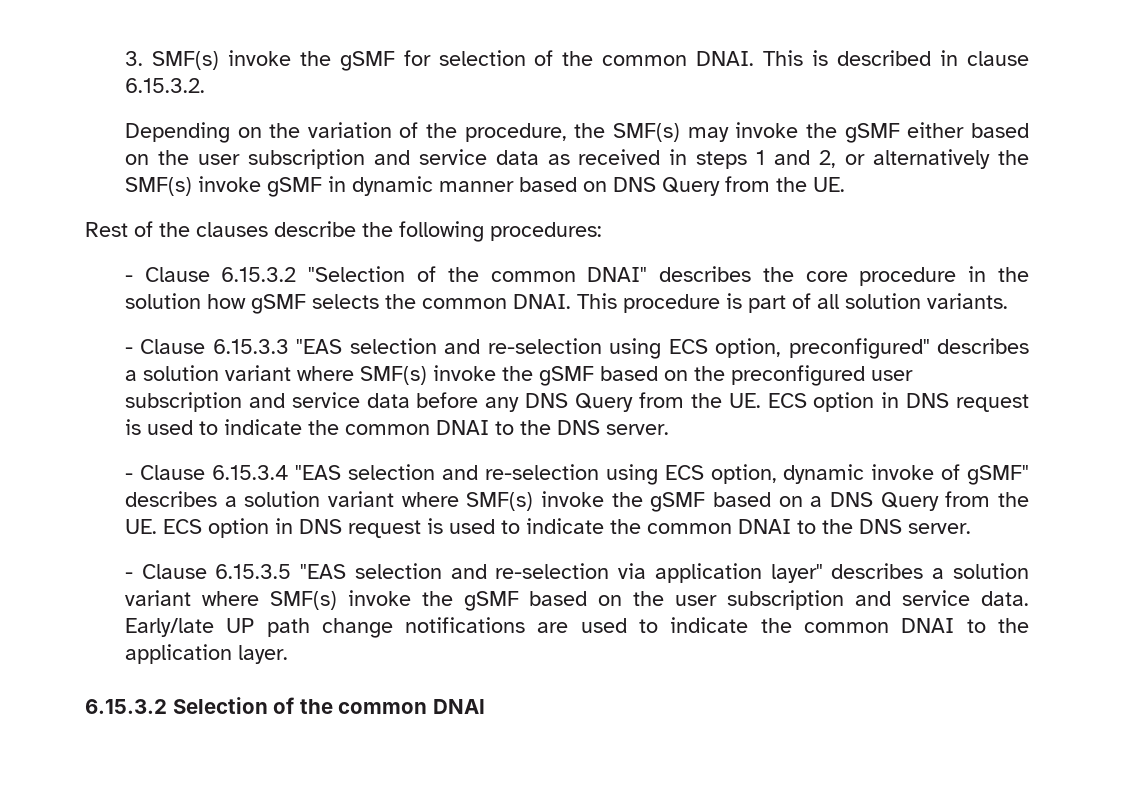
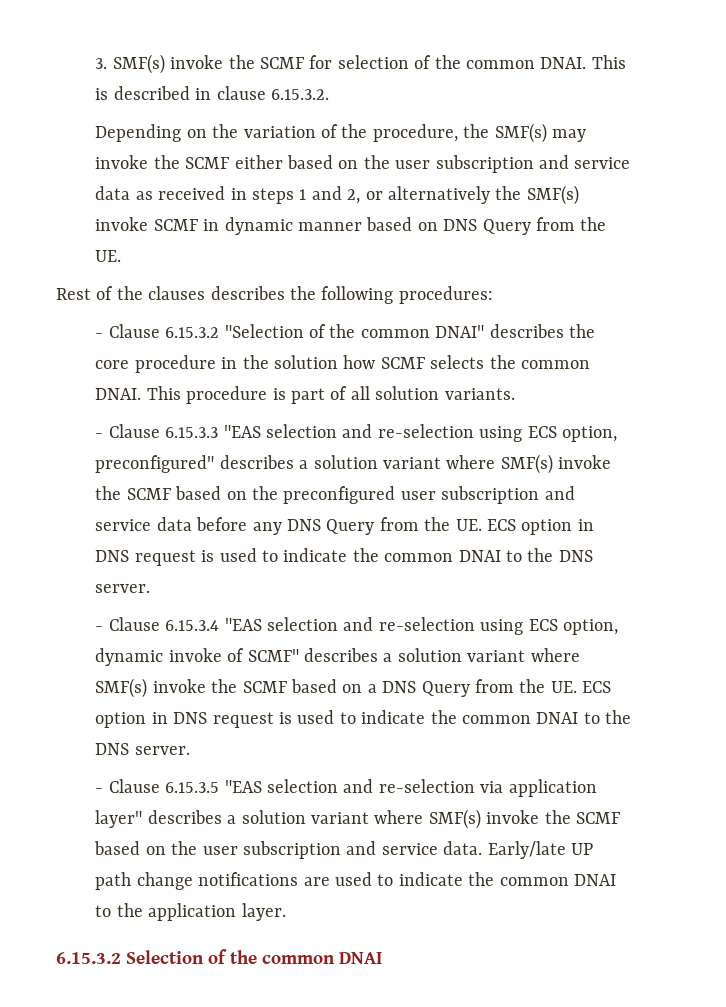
- 3. SMF(s) invoke the gSMF for selection of the common DNAI.
+ 3. SMF(s) invoke the SCMF for selection of the common DNAI.
- Depending on the variation of the procedure, the SMF(s) may invoke the gSMF either based on the user subscription and service data as received in steps 1 and 2, or alternatively the SMF(s) invoke gSMF in dynamic manner based on DNS Query from the UE.
+ Depending on the variation of the procedure, the SMF(s) may invoke the SCMF either based on the user subscription and service data as received in steps 1 and 2, or alternatively the SMF(s) invoke SCMF in dynamic manner based on DNS Query from the UE.
- Rest of the clauses describe the following procedures:
+ Rest of the clauses describes the following procedures:
- - Clause 6.15.3.2 "Selection of the common DNAI" describes the core procedure in the solution how gSMF selects the common DNAI.
+ - Clause 6.15.3.2 "Selection of the common DNAI" describes the core procedure in the solution how SCMF selects the common DNAI.
- - Clause 6.15.3.3 "EAS selection and re-selection using ECS option, preconfigured" describes a solution variant where SMF(s) invoke the gSMF based on the preconfigured user subscription and service data before any DNS Query from the UE. ECS option in DNS request is used to indicate the common DNAI to the DNS server.
+ - Clause 6.15.3.3 "EAS selection and re-selection using ECS option, preconfigured" describes a solution variant where SMF(s) invoke the SCMF based on the preconfigured user subscription and service data before any DNS Query from the UE. ECS option in DNS request is used to indicate the common DNAI to the DNS server.
- - Clause 6.15.3.4 "EAS selection and re-selection using ECS option, dynamic invoke of gSMF" describes a solution variant where SMF(s) invoke the gSMF based on a DNS Query from the UE. ECS option in DNS request is used to indicate the common DNAI to the DNS server.
+ - Clause 6.15.3.4 "EAS selection and re-selection using ECS option, dynamic invoke of SCMF" describes a solution variant where SMF(s) invoke the SCMF based on a DNS Query from the UE. ECS option in DNS request is used to indicate the common DNAI to the DNS server.
- - Clause 6.15.3.5 "EAS selection and re-selection via application layer" describes a solution variant where SMF(s) invoke the gSMF based on the user subscription and service data.
+ - Clause 6.15.3.5 "EAS selection and re-selection via application layer" describes a solution variant where SMF(s) invoke the SCMF based on the user subscription and service data.

